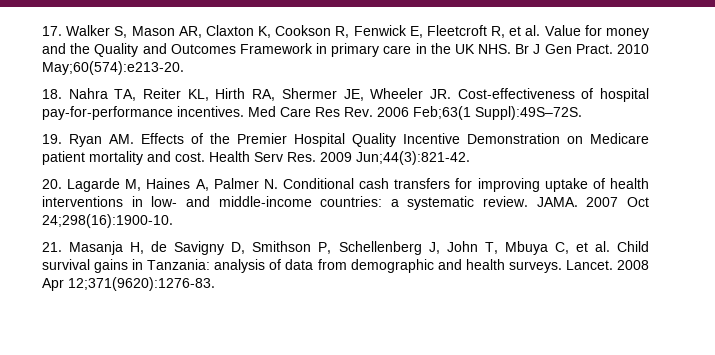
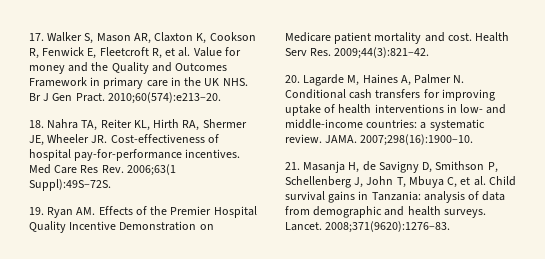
- 2010 May;60(574):e213-20.
+ 2010;60(574):e213–20.
- Med Care Res Rev. 2006 Feb;63(1 Suppl):49S–72S.
+ Med Care Res Rev. 2006;63(1 Suppl):49S–72S.
- Health Serv Res. 2009 Jun;44(3):821-42.
+ Health Serv Res. 2009;44(3):821–42.
- 2007 Oct 24;298(16):1900-10.
+ 2007;298(16):1900–10.
- 2008 Apr 12;371(9620):1276-83.
+ 2008;371(9620):1276–83.

